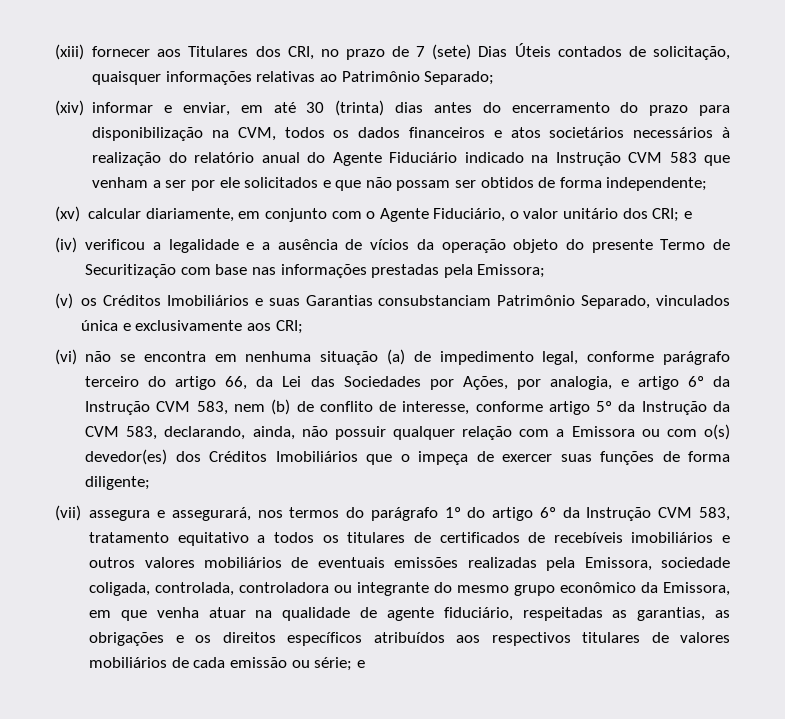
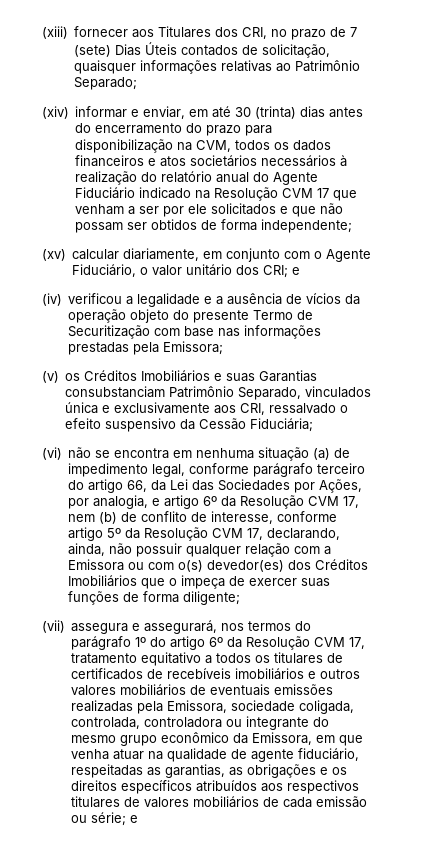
- (xiv) informar e enviar, em até 30 (trinta) dias antes do encerramento do prazo para disponibilização na CVM, todos os dados financeiros e atos societários necessários à realização do relatório anual do Agente Fiduciário indicado na Instrução CVM 583 que venham a ser por ele solicitados e que não possam ser obtidos de forma independente;
+ (xiv) informar e enviar, em até 30 (trinta) dias antes do encerramento do prazo para disponibilização na CVM, todos os dados financeiros e atos societários necessários à realização do relatório anual do Agente Fiduciário indicado na Resolução CVM 17 que venham a ser por ele solicitados e que não possam ser obtidos de forma independente;
- (v) os Créditos Imobiliários e suas Garantias consubstanciam Patrimônio Separado, vinculados única e exclusivamente aos CRI;
+ (v) os Créditos Imobiliários e suas Garantias consubstanciam Patrimônio Separado, vinculados única e exclusivamente aos CRI, ressalvado o efeito suspensivo da Cessão Fiduciária;
- (vi) não se encontra em nenhuma situação (a) de impedimento legal, conforme parágrafo terceiro do artigo 66, da Lei das Sociedades por Ações, por analogia, e artigo 6º da Instrução CVM 583, nem (b) de conflito de interesse, conforme artigo 5º da Instrução da CVM 583, declarando, ainda, não possuir qualquer relação com a Emissora ou com o(s) devedor(es) dos Créditos Imobiliários que o impeça de exercer suas funções de forma diligente;
+ (vi) não se encontra em nenhuma situação (a) de impedimento legal, conforme parágrafo terceiro do artigo 66, da Lei das Sociedades por Ações, por analogia, e artigo 6º da Resolução CVM 17, nem (b) de conflito de interesse, conforme artigo 5º da Resolução CVM 17, declarando, ainda, não possuir qualquer relação com a Emissora ou com o(s) devedor(es) dos Créditos Imobiliários que o impeça de exercer suas funções de forma diligente;
- (vii) assegura e assegurará, nos termos do parágrafo 1º do artigo 6º da Instrução CVM 583, tratamento equitativo a todos os titulares de certificados de recebíveis imobiliários e outros valores mobiliários de eventuais emissões realizadas pela Emissora, sociedade coligada, controlada, controladora ou integrante do mesmo grupo econômico da Emissora, em que venha atuar na qualidade de agente fiduciário, respeitadas as garantias, as obrigações e os direitos específicos atribuídos aos respectivos titulares de valores mobiliários de cada emissão ou série;
+ (vii) assegura e assegurará, nos termos do parágrafo 1º do artigo 6º da Resolução CVM 17, tratamento equitativo a todos os titulares de certificados de recebíveis imobiliários e outros valores mobiliários de eventuais emissões realizadas pela Emissora, sociedade coligada, controlada, controladora ou integrante do mesmo grupo econômico da Emissora, em que venha atuar na qualidade de agente fiduciário, respeitadas as garantias, as obrigações e os direitos específicos atribuídos aos respectivos titulares de valores mobiliários de cada emissão ou série;

